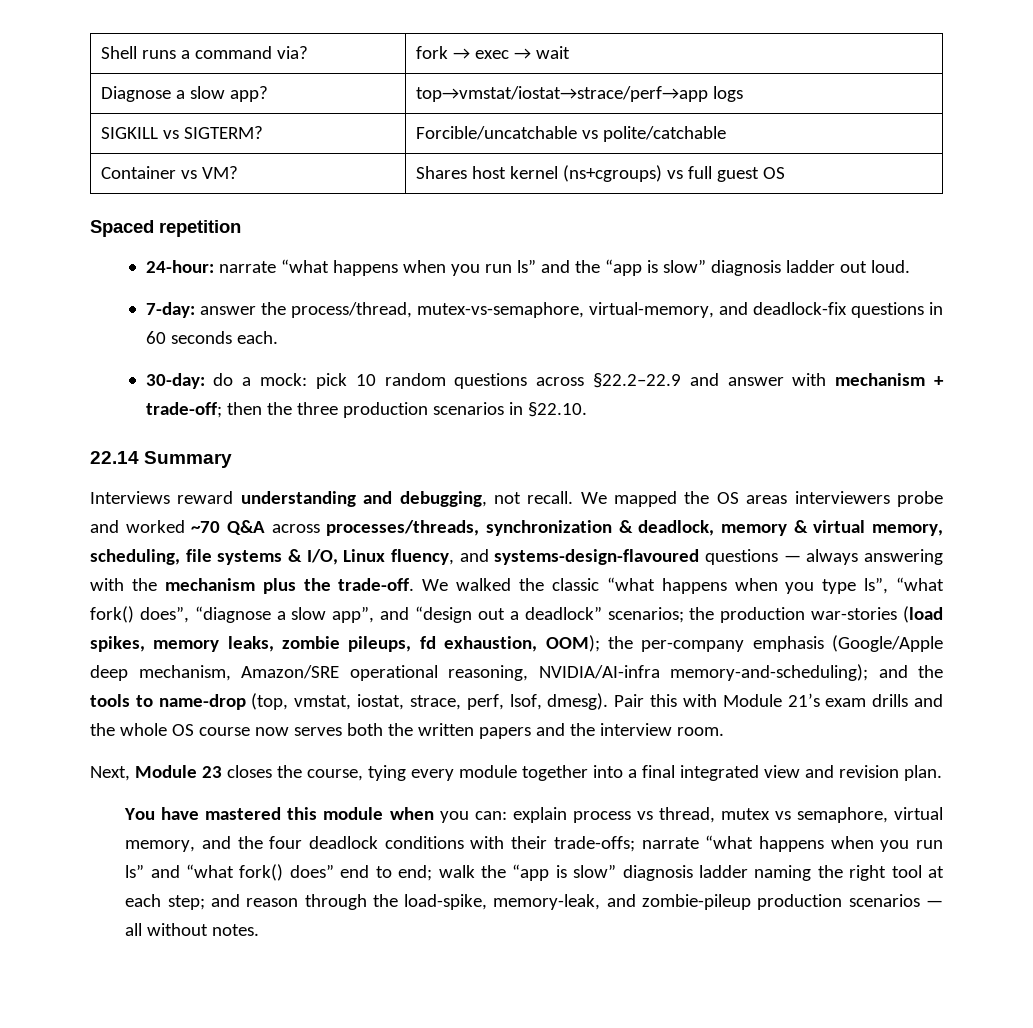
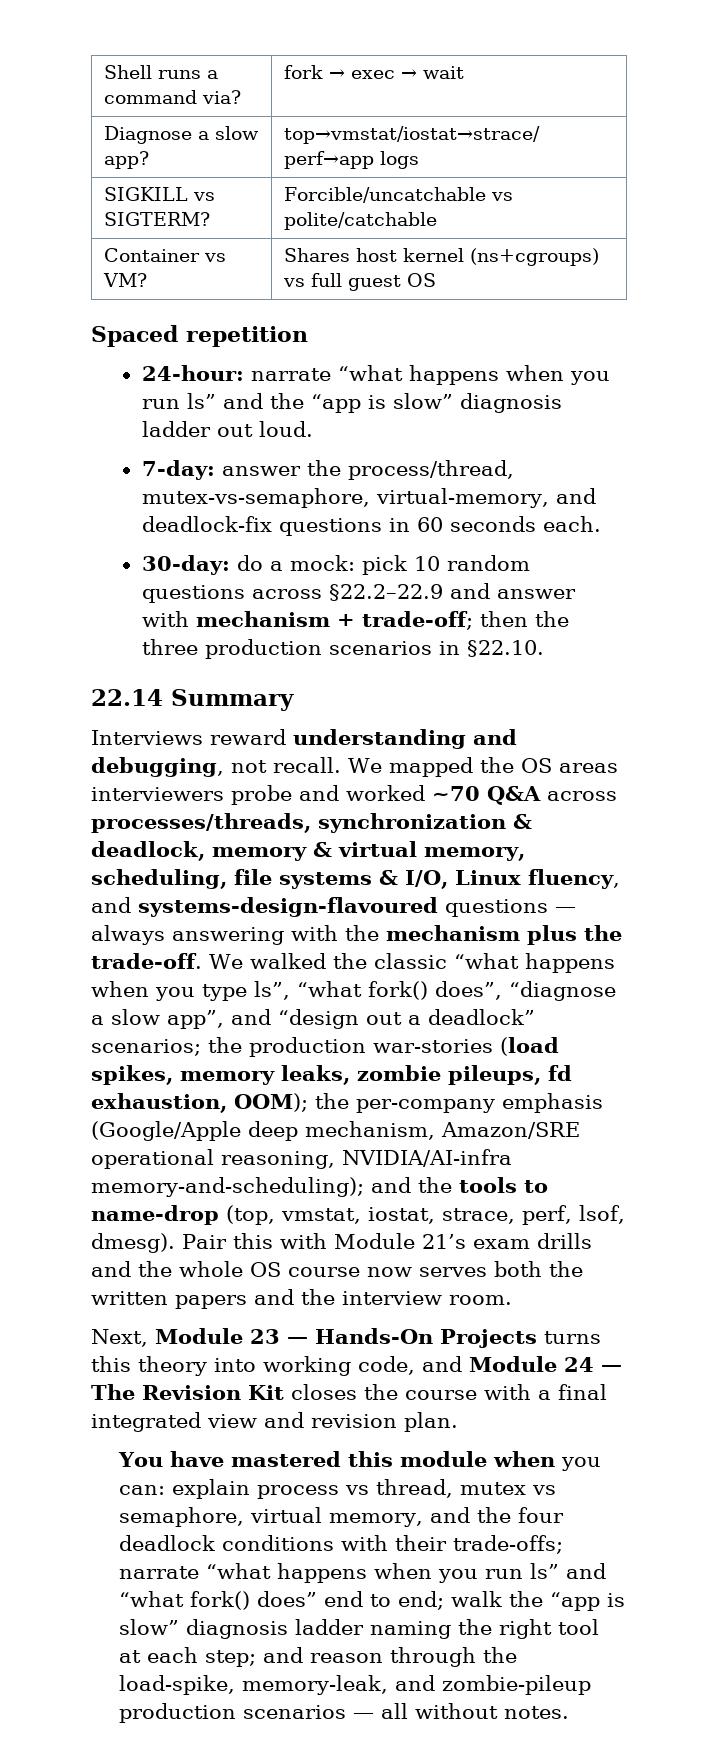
- Next, Module 23 closes the course, tying every module together into a final integrated view and revision plan.
+ Next, Module 23 — Hands-On Projects turns this theory into working code, and Module 24 — The Revision Kit closes the course with a final integrated view and revision plan.

